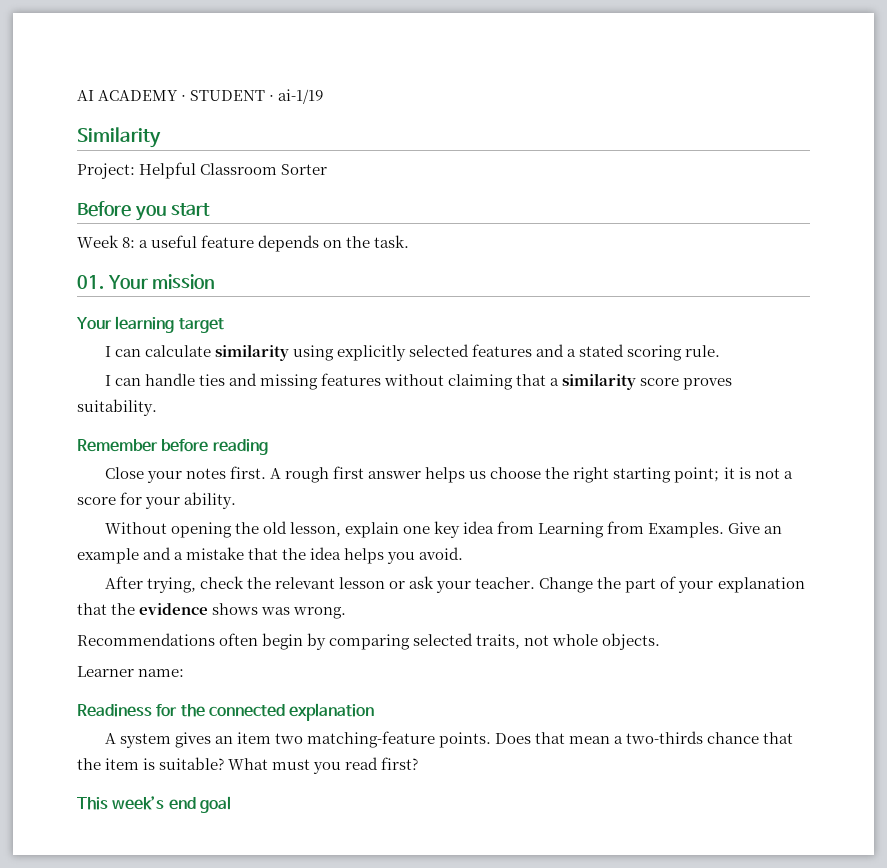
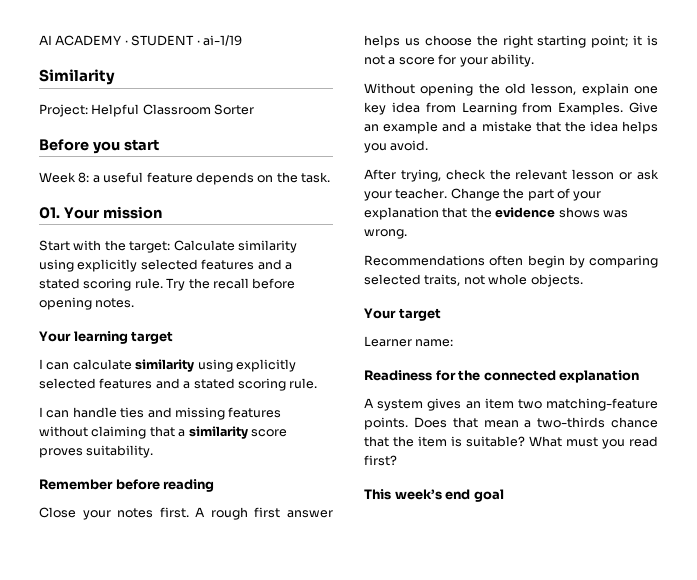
+ Start with the target: Calculate similarity using explicitly selected features and a stated scoring rule. Try the recall before opening notes.
+ Your target

